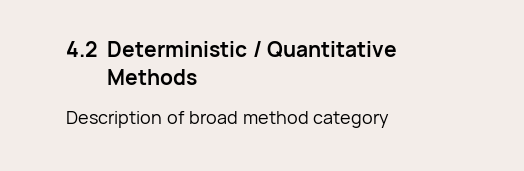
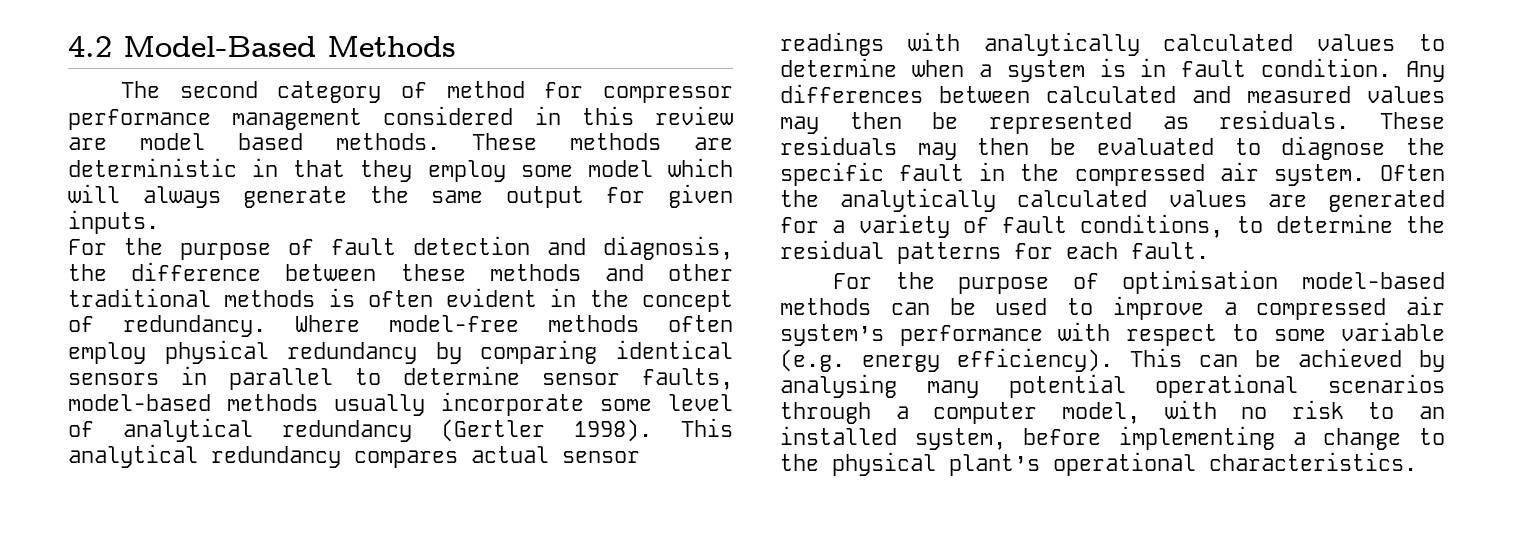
- 4.2 Deterministic / Quantitative Methods
- Description of broad method category
+ 4.2 Model-Based Methods
+ The second category of method for compressor performance management considered in this review are model based methods. These methods are deterministic in that they employ some model which will always generate the same output for given inputs.
+ For the purpose of fault detection and diagnosis, the difference between these methods and other traditional methods is often evident in the concept of redundancy. Where model-free methods often employ physical redundancy by comparing identical sensors in parallel to determine sensor faults, model-based methods usually incorporate some level of analytical redundancy (Gertler 1998). This analytical redundancy compares actual sensor readings with analytically calculated values to determine when a system is in fault condition. Any differences between calculated and measured values may then be represented as residuals. These residuals may then be evaluated to diagnose the specific fault in the compressed air system. Often the analytically calculated values are generated for a variety of fault conditions, to determine the residual patterns for each fault.
+ For the purpose of optimisation model-based methods can be used to improve a compressed air system’s performance with respect to some variable (e.g. energy efficiency). This can be achieved by analysing many potential operational scenarios through a computer model, with no risk to an installed system, before implementing a change to the physical plant’s operational characteristics.

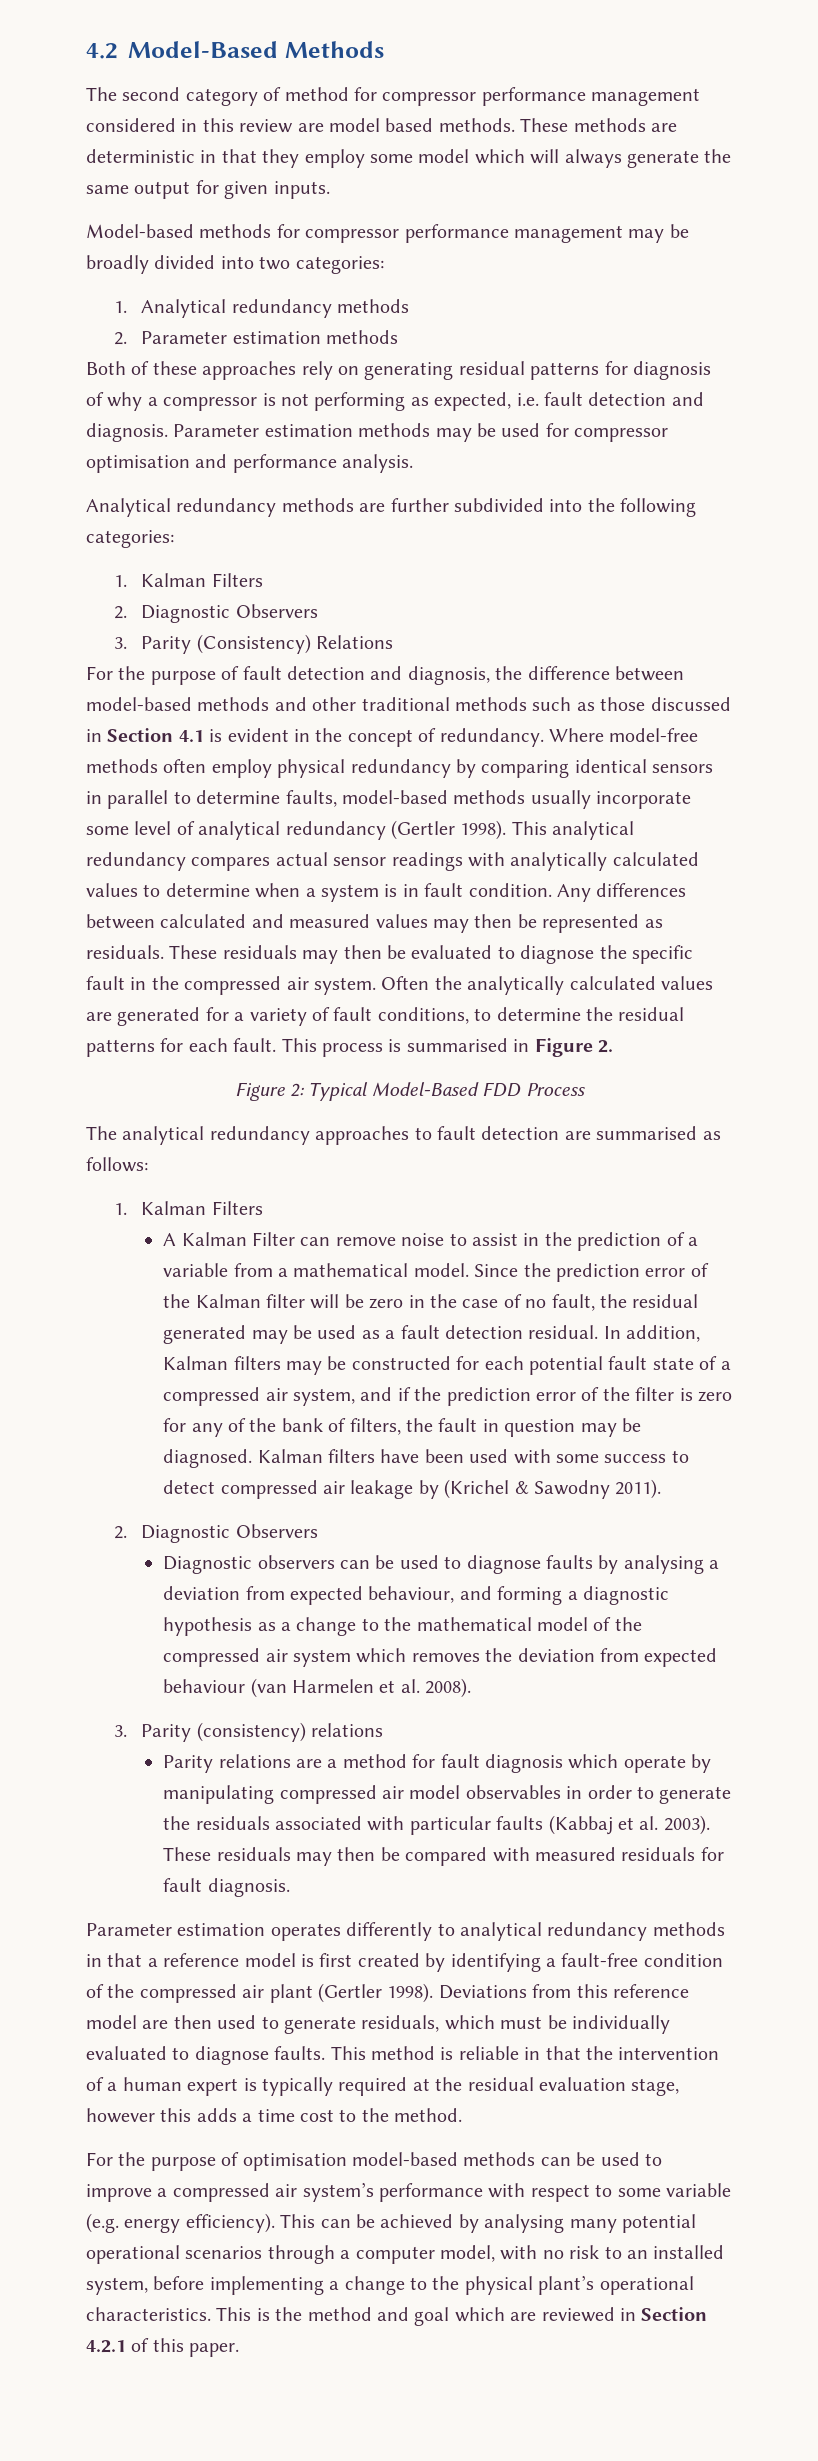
+ Model-based methods for compressor performance management may be broadly divided into two categories:
+ 1. Analytical redundancy methods
+ 2. Parameter estimation methods
+ Both of these approaches rely on generating residual patterns for diagnosis of why a compressor is not performing as expected, i.e. fault detection and diagnosis. Parameter estimation methods may be used for compressor optimisation and performance analysis.
+ Analytical redundancy methods are further subdivided into the following categories:
+ 1. Kalman Filters
+ 2. Diagnostic Observers
+ 3. Parity (Consistency) Relations
- For the purpose of fault detection and diagnosis, the difference between these methods and other traditional methods is often evident in the concept of redundancy.
+ For the purpose of fault detection and diagnosis, the difference between model-based methods and other traditional methods such as those discussed in Section 4.1 is evident in the concept of redundancy.
- Where model-free methods often employ physical redundancy by comparing identical sensors in parallel to determine sensor faults, model-based methods usually incorporate some level of analytical redundancy (Gertler 1998).
+ Where model-free methods often employ physical redundancy by comparing identical sensors in parallel to determine faults, model-based methods usually incorporate some level of analytical redundancy (Gertler 1998).
+ This process is summarised in Figure 2.
+ Figure 2: Typical Model-Based FDD Process
+ The analytical redundancy approaches to fault detection are summarised as follows:
+ 1. Kalman Filters
+ A Kalman Filter can remove noise to assist in the prediction of a variable from a mathematical model. Since the prediction error of the Kalman filter will be zero in the case of no fault, the residual generated may be used as a fault detection residual. In addition, Kalman filters may be constructed for each potential fault state of a compressed air system, and if the prediction error of the filter is zero for any of the bank of filters, the fault in question may be diagnosed. Kalman filters have been used with some success to detect compressed air leakage by (Krichel & Sawodny 2011).
+ 2. Diagnostic Observers
+ Diagnostic observers can be used to diagnose faults by analysing a deviation from expected behaviour, and forming a diagnostic hypothesis as a change to the mathematical model of the compressed air system which removes the deviation from expected behaviour (van Harmelen et al. 2008).
+ 3. Parity (consistency) relations
+ Parity relations are a method for fault diagnosis which operate by manipulating compressed air model observables in order to generate the residuals associated with particular faults (Kabbaj et al. 2003). These residuals may then be compared with measured residuals for fault diagnosis.
+ Parameter estimation operates differently to analytical redundancy methods in that a reference model is first created by identifying a fault-free condition of the compressed air plant (Gertler 1998). Deviations from this reference model are then used to generate residuals, which must be individually evaluated to diagnose faults. This method is reliable in that the intervention of a human expert is typically required at the residual evaluation stage, however this adds a time cost to the method.
+ This is the method and goal which are reviewed in Section 4.2.1 of this paper.

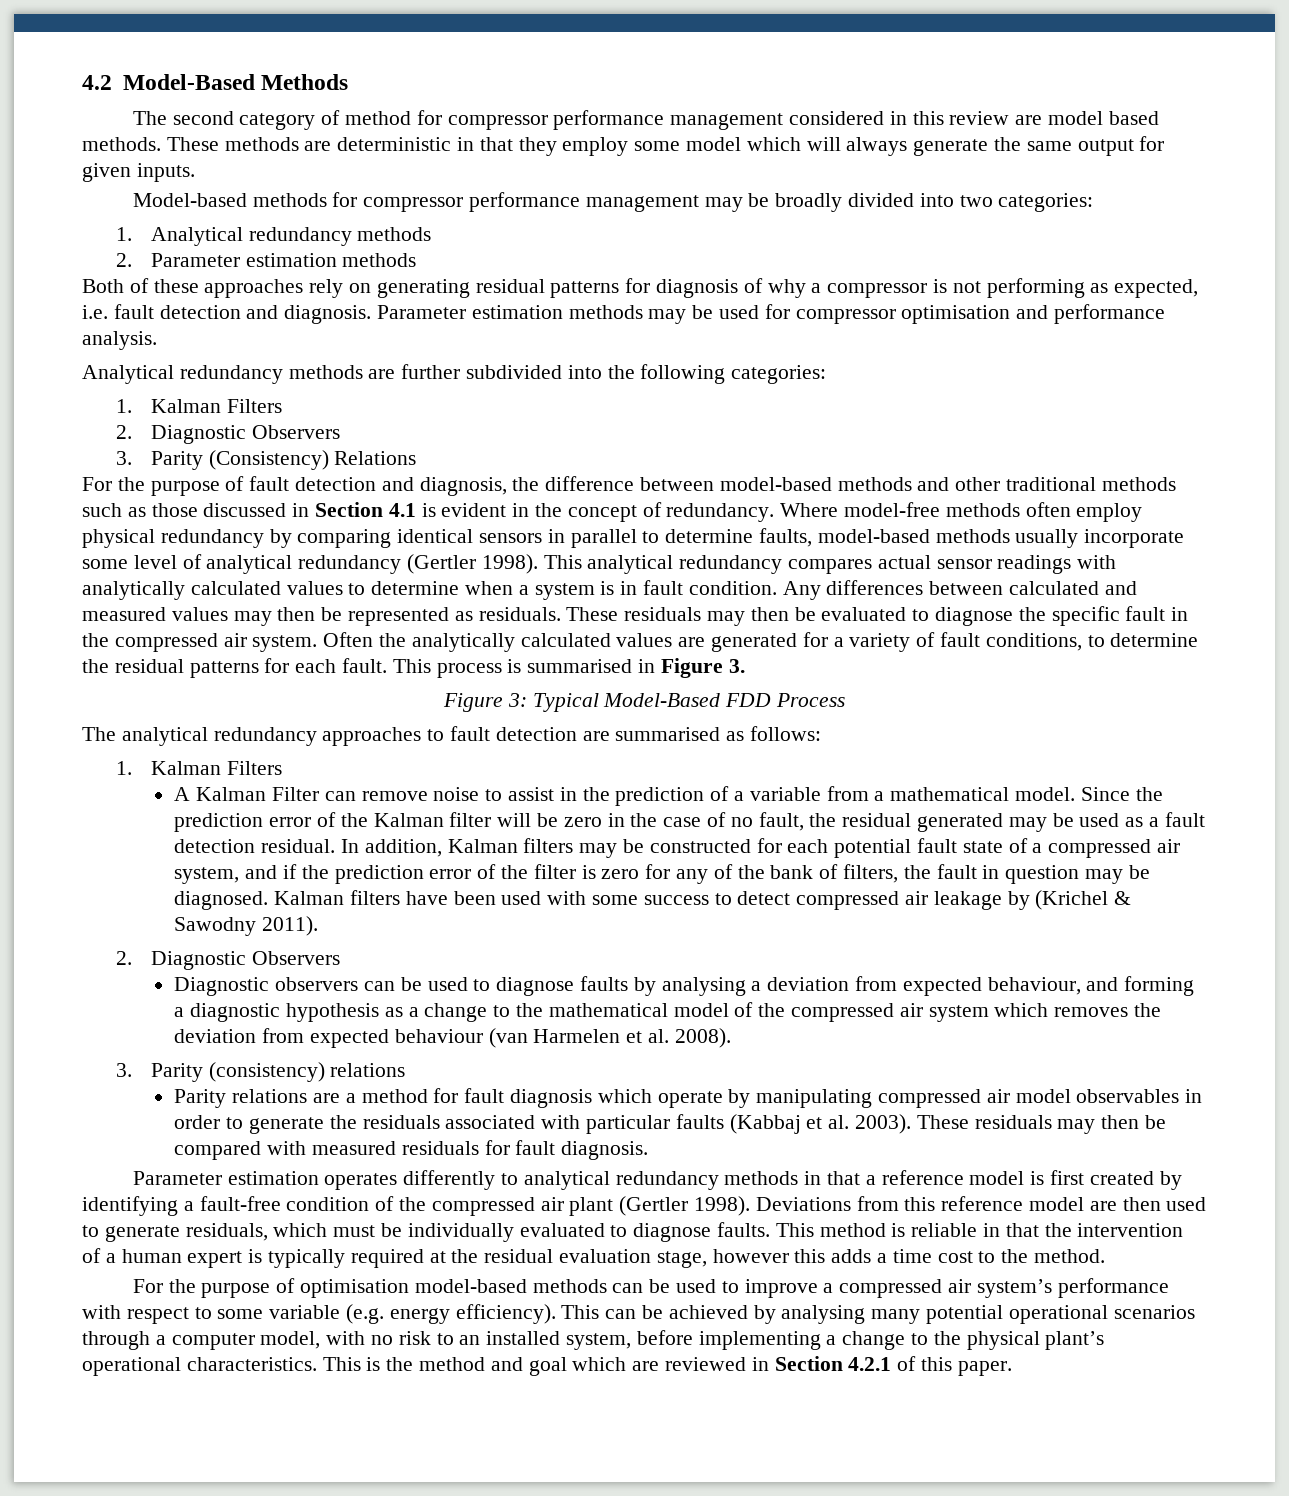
- This process is summarised in Figure 2.
- Figure 2: Typical Model-Based FDD Process
+ This process is summarised in Figure 3.
+ Figure 3: Typical Model-Based FDD Process

